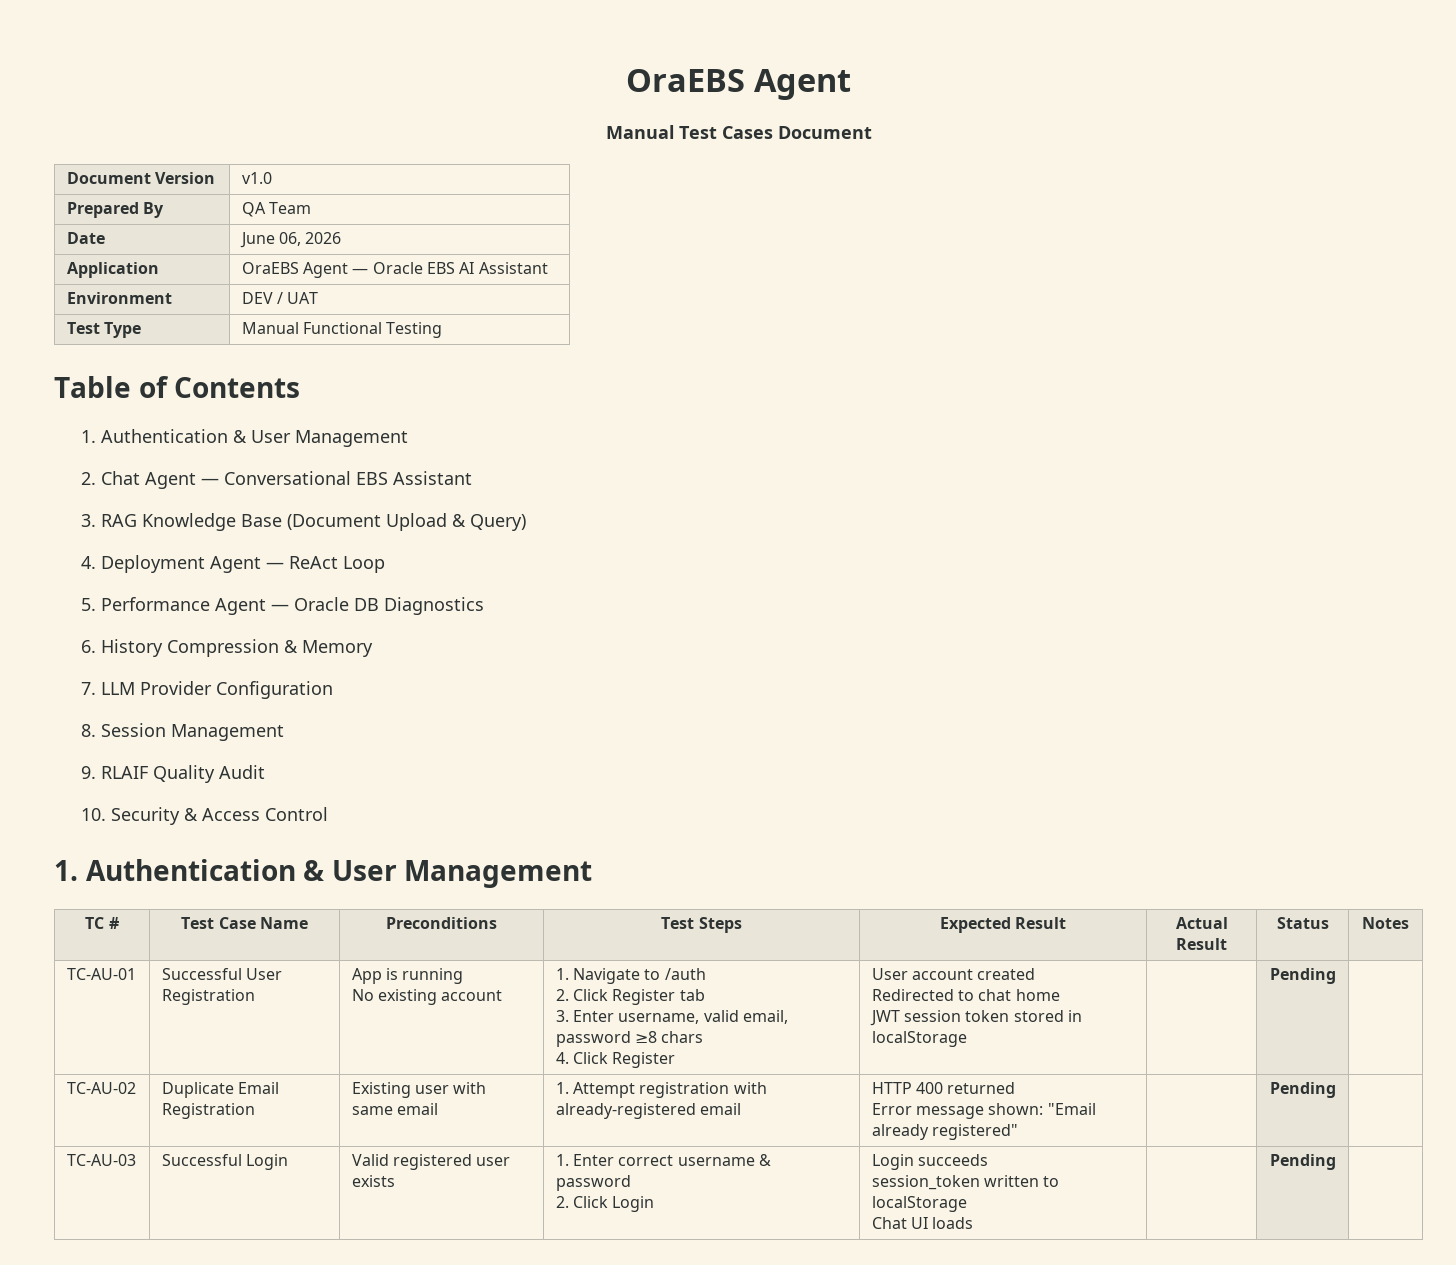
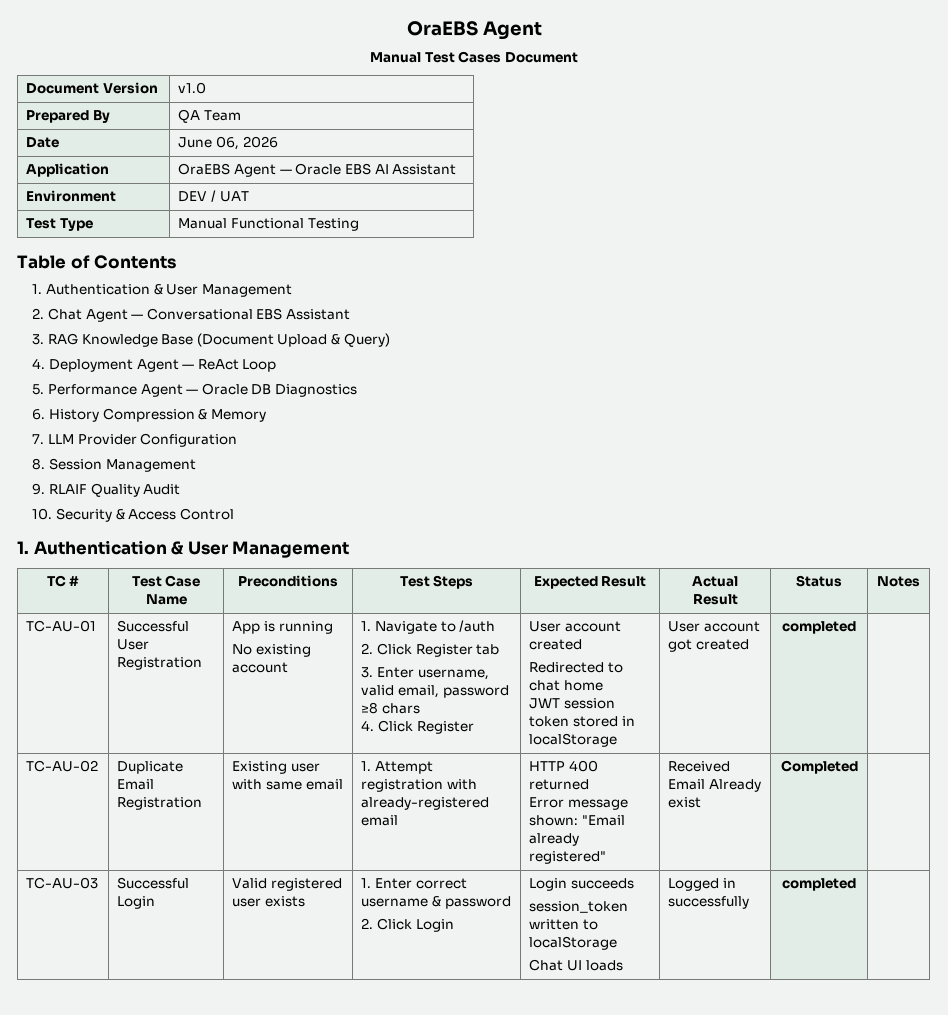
- JWT session token stored in localStorage | | Pending
+ JWT session token stored in localStorage | User account got created | completed
  TC-AU-02 | Duplicate Email Registration | Existing user with same email | 1. Attempt registration with already-registered email | HTTP 400 returned
- Error message shown: "Email already registered" | | Pending |
+ Error message shown: "Email already registered" | Received Email Already exist | Completed |
  TC-AU-03 | Successful Login | Valid registered user exists | 1. Enter correct username & password
  2. Click Login | Login succeeds
  session_token written to localStorage
- Chat UI loads | | Pending |
+ Chat UI loads | Logged in successfully | completed |

